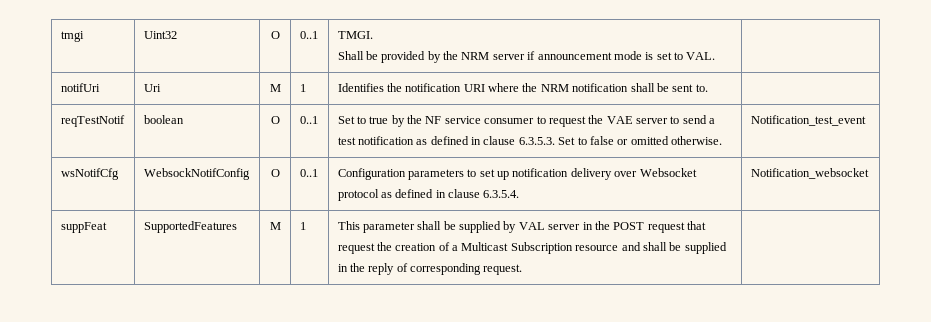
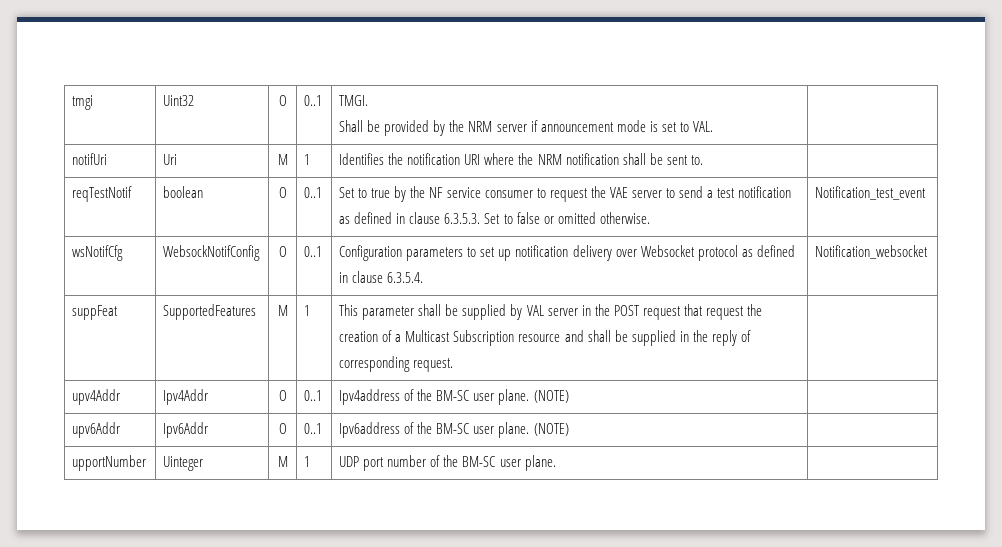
+ upv4Addr | Ipv4Addr | O | 0..1 | Ipv4address of the BM-SC user plane. (NOTE) |
+ upv6Addr | Ipv6Addr | O | 0..1 | Ipv6address of the BM-SC user plane. (NOTE) |
+ upportNumber | Uinteger | M | 1 | UDP port number of the BM-SC user plane. |

